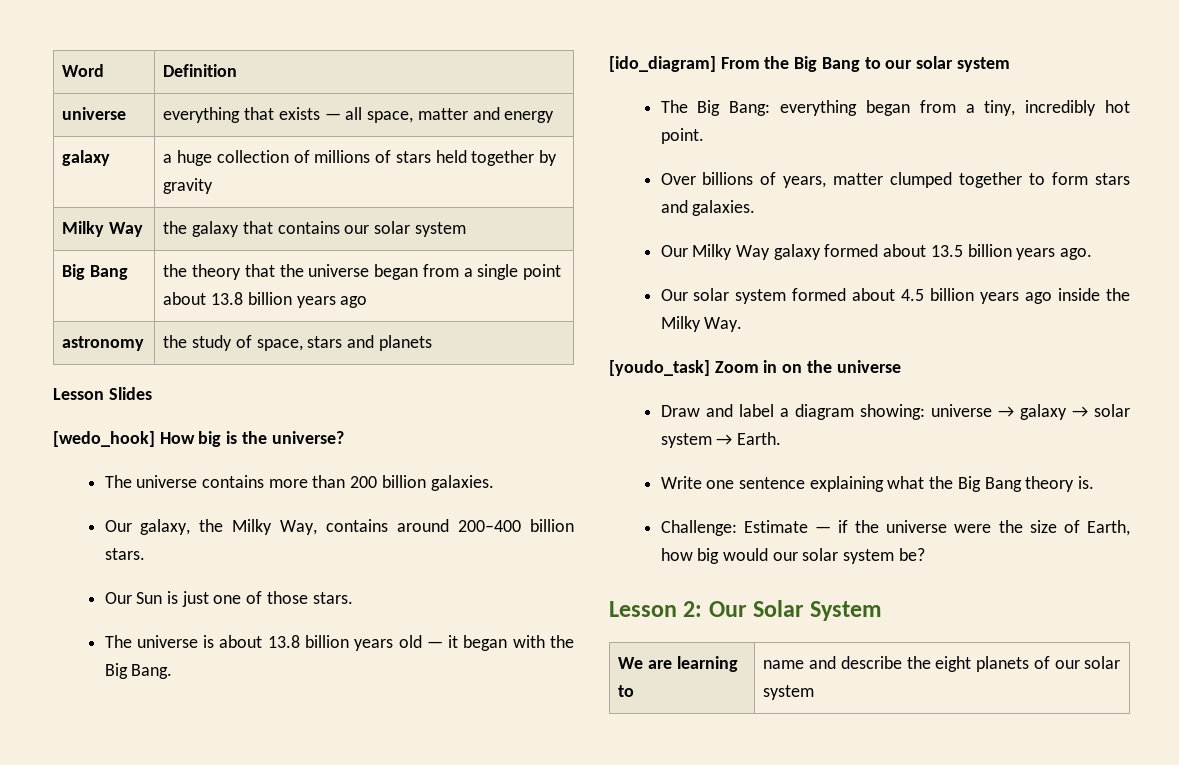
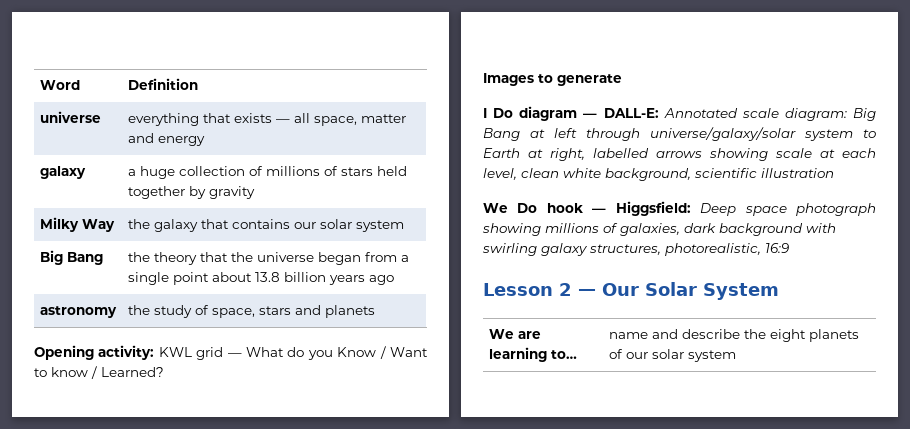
- Lesson Slides
- [wedo_hook] How big is the universe?
- The universe contains more than 200 billion galaxies.
- Our galaxy, the Milky Way, contains around 200–400 billion stars.
- Our Sun is just one of those stars.
- The universe is about 13.8 billion years old — it began with the Big Bang.
- [ido_diagram] From the Big Bang to our solar system
- The Big Bang: everything began from a tiny, incredibly hot point.
- Over billions of years, matter clumped together to form stars and galaxies.
- Our Milky Way galaxy formed about 13.5 billion years ago.
- Our solar system formed about 4.5 billion years ago inside the Milky Way.
- [youdo_task] Zoom in on the universe
- Draw and label a diagram showing: universe → galaxy → solar system → Earth.
- Write one sentence explaining what the Big Bang theory is.
- Challenge: Estimate — if the universe were the size of Earth, how big would our solar system be?
- Lesson 2: Our Solar System
+ Opening activity: KWL grid — What do you Know / Want to know / Learned?
+ Images to generate
+ I Do diagram — DALL-E: Annotated scale diagram: Big Bang at left through universe/galaxy/solar system to Earth at right, labelled arrows showing scale at each level, clean white background, scientific illustration
+ We Do hook — Higgsfield: Deep space photograph showing millions of galaxies, dark background with swirling galaxy structures, photorealistic, 16:9
+ Lesson 2 — Our Solar System
- We are learning to | name and describe the eight planets of our solar system
+ We are learning to… | name and describe the eight planets of our solar system

